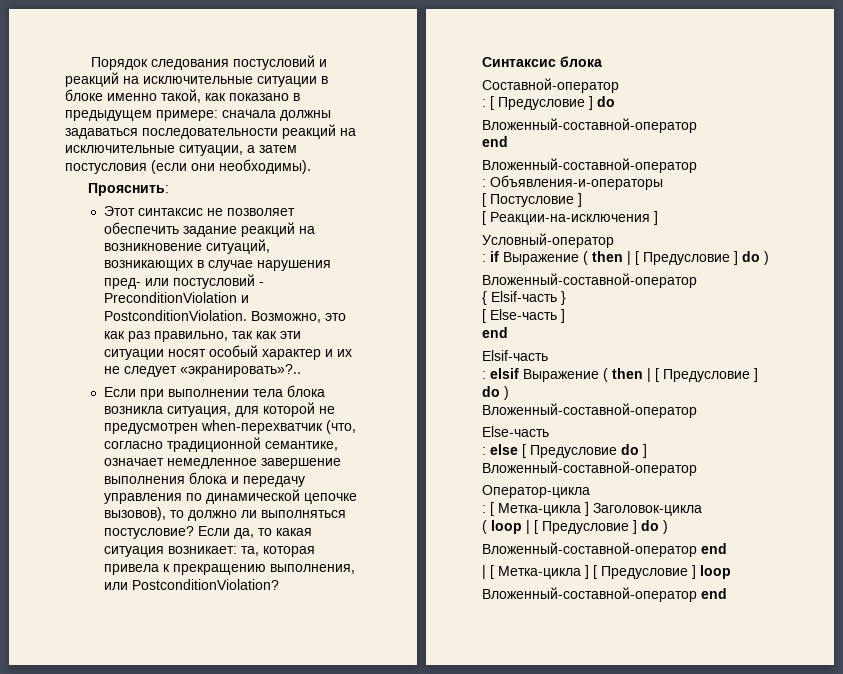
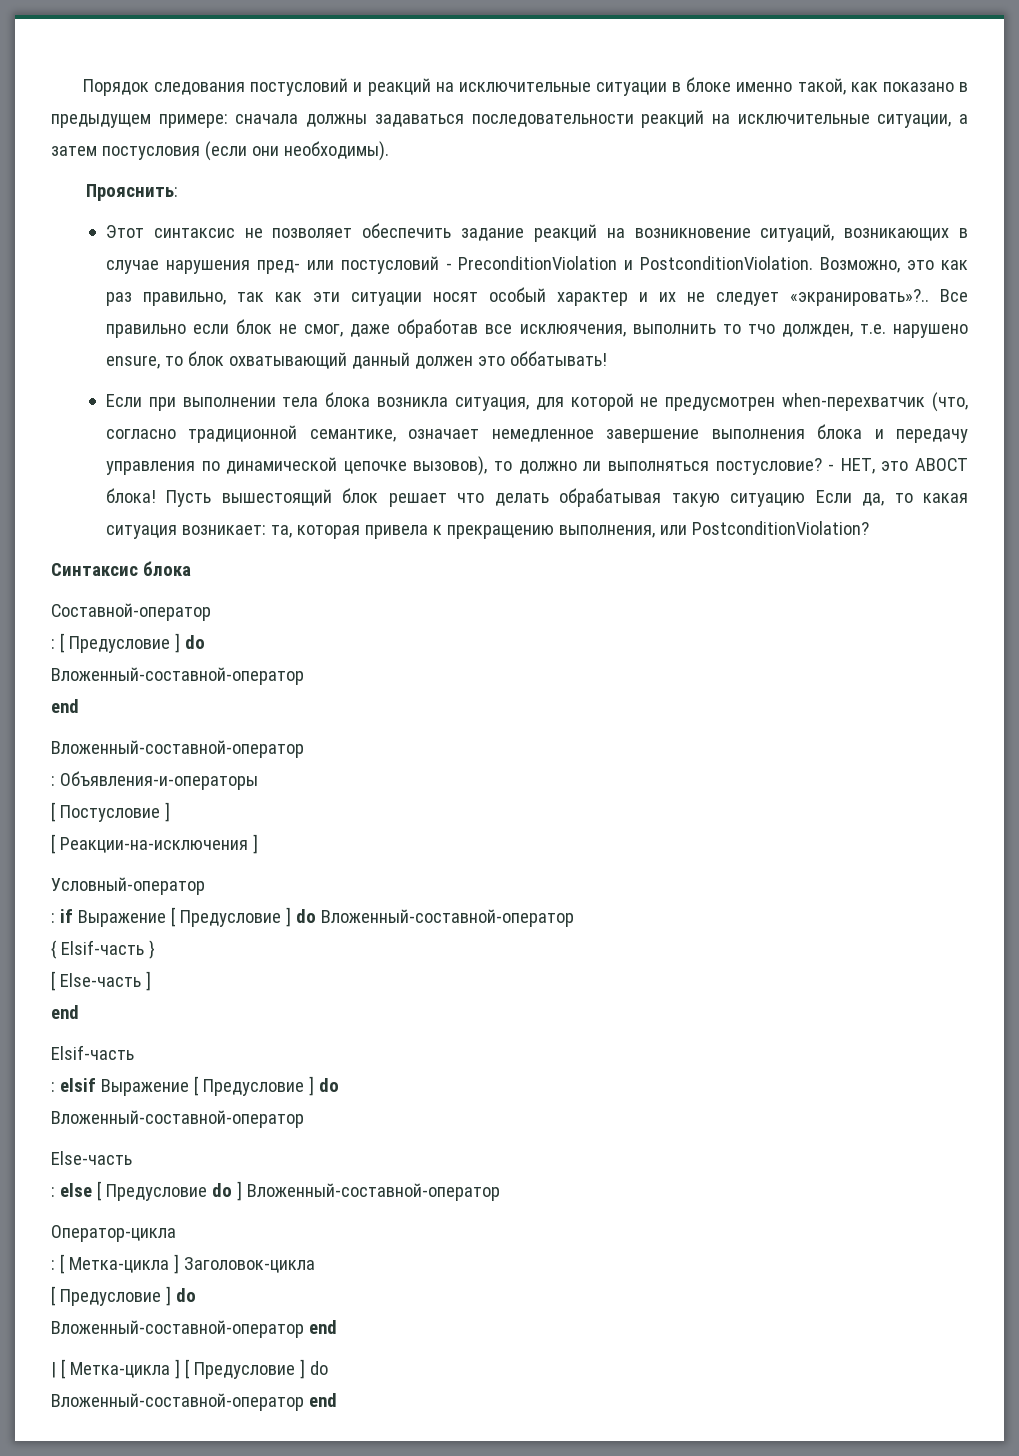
+ Все правильно если блок не смог, даже обработав все исклюячения, выполнить то тчо должден, т.е. нарушено ensure, то блок охватывающий данный должен это оббатывать!
- Если да, то какая ситуация возникает: та, которая привела к прекращению выполнения, или PostconditionViolation?
+ - НЕТ, это АВОСТ блока! Пусть вышестоящий блок решает что делать обрабатывая такую ситуацию Если да, то какая ситуация возникает: та, которая привела к прекращению выполнения, или PostconditionViolation?
- : if Выражение ( then | [ Предусловие ] do )
- Вложенный-составной-оператор
+ : if Выражение [ Предусловие ] do Вложенный-составной-оператор
- : elsif Выражение ( then | [ Предусловие ] do )
+ : elsif Выражение [ Предусловие ] do
  : [ Метка-цикла ] Заголовок-цикла
- ( loop | [ Предусловие ] do )
+ [ Предусловие ] do
- | [ Метка-цикла ] [ Предусловие ] loop
+ | [ Метка-цикла ] [ Предусловие ] do

